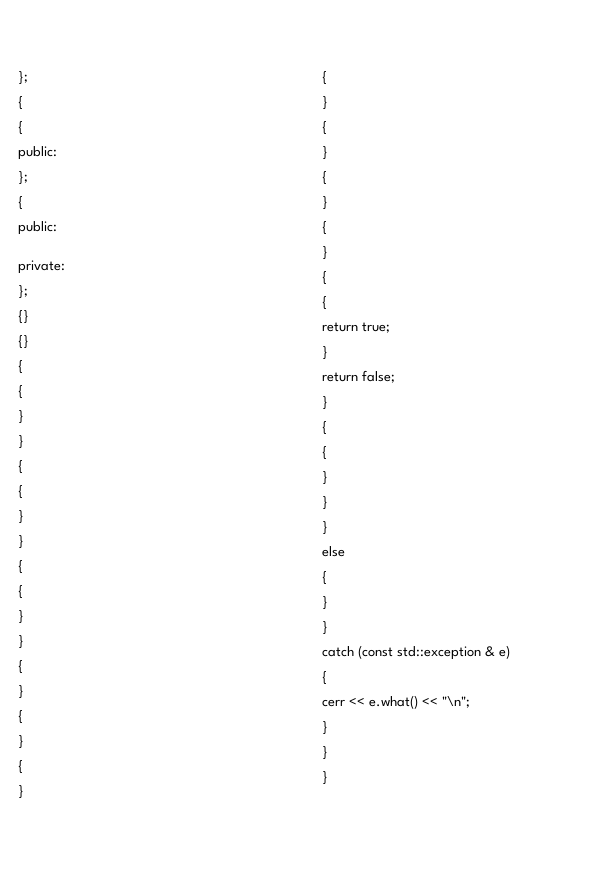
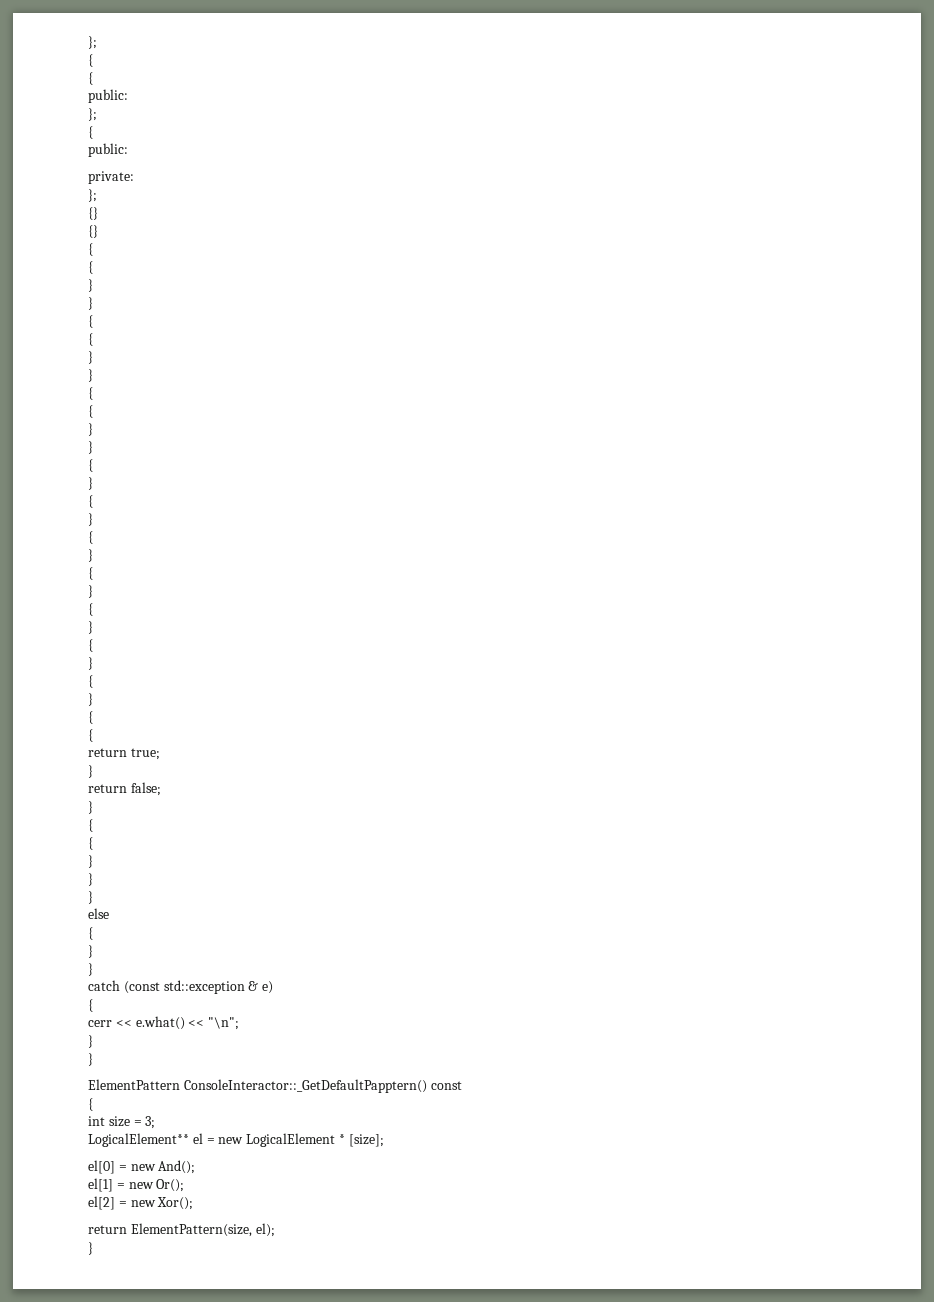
+ ElementPattern ConsoleInteractor::_GetDefaultPapptern() const
+ {
+ int size = 3;
+ LogicalElement** el = new LogicalElement * [size];
+ el[0] = new And();
+ el[1] = new Or();
+ el[2] = new Xor();
+ return ElementPattern(size, el);

